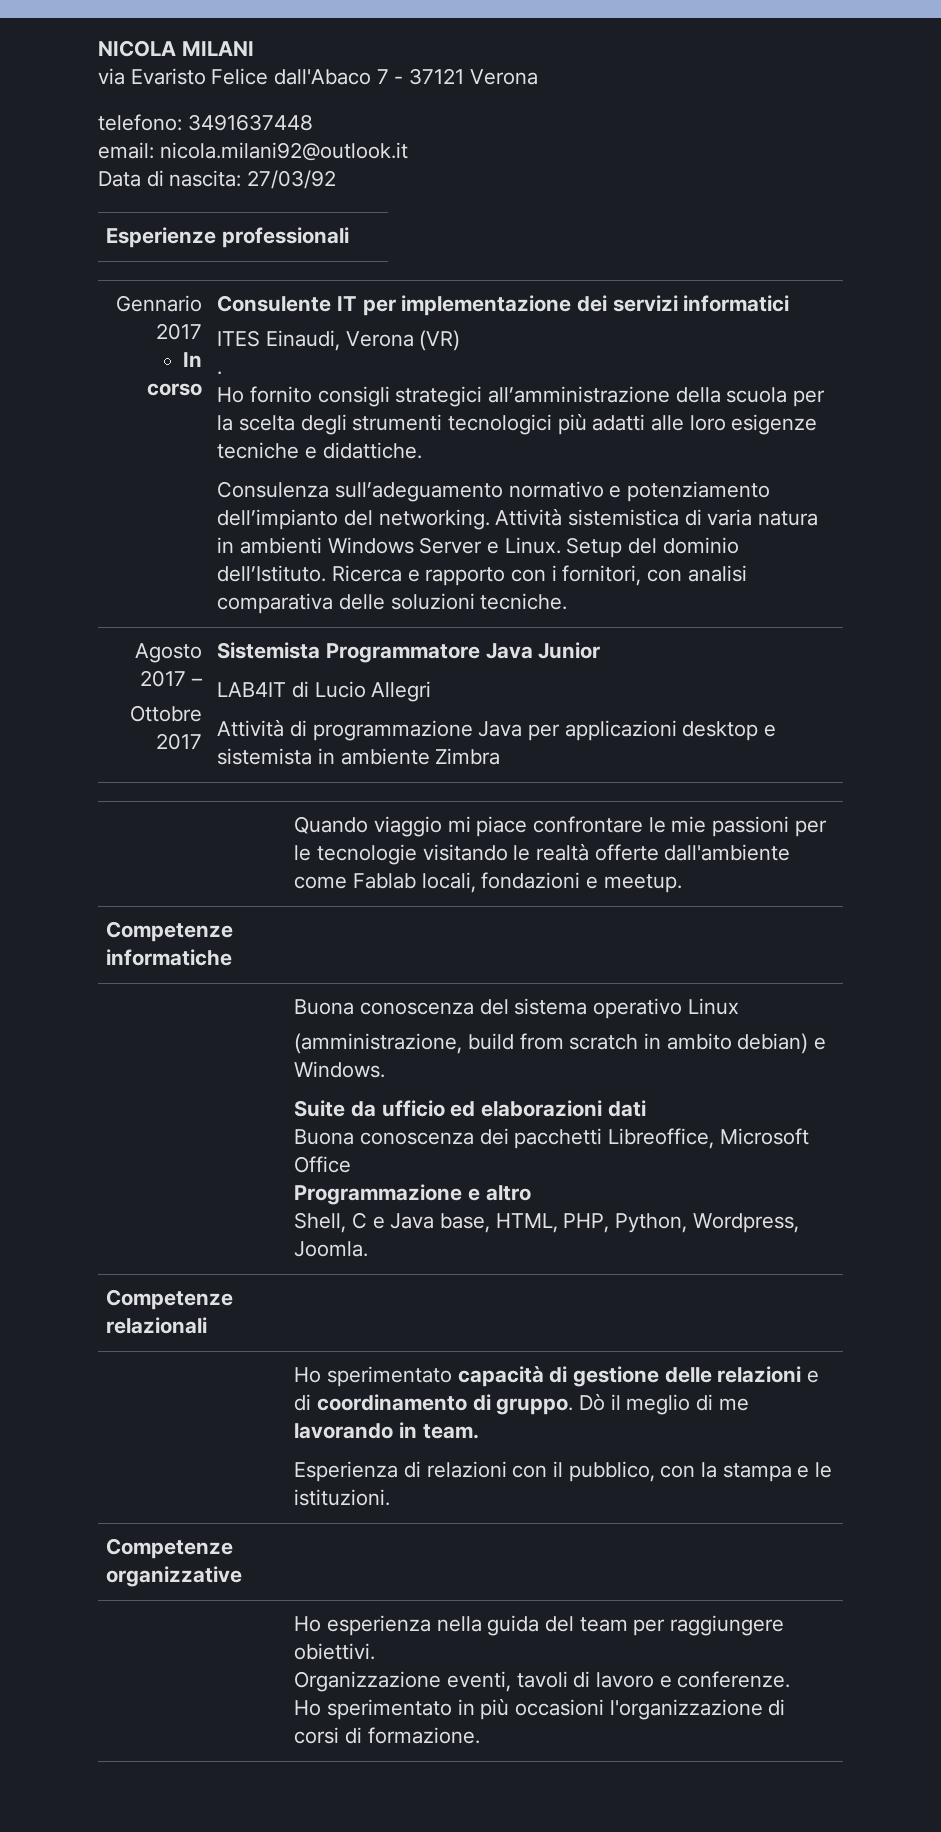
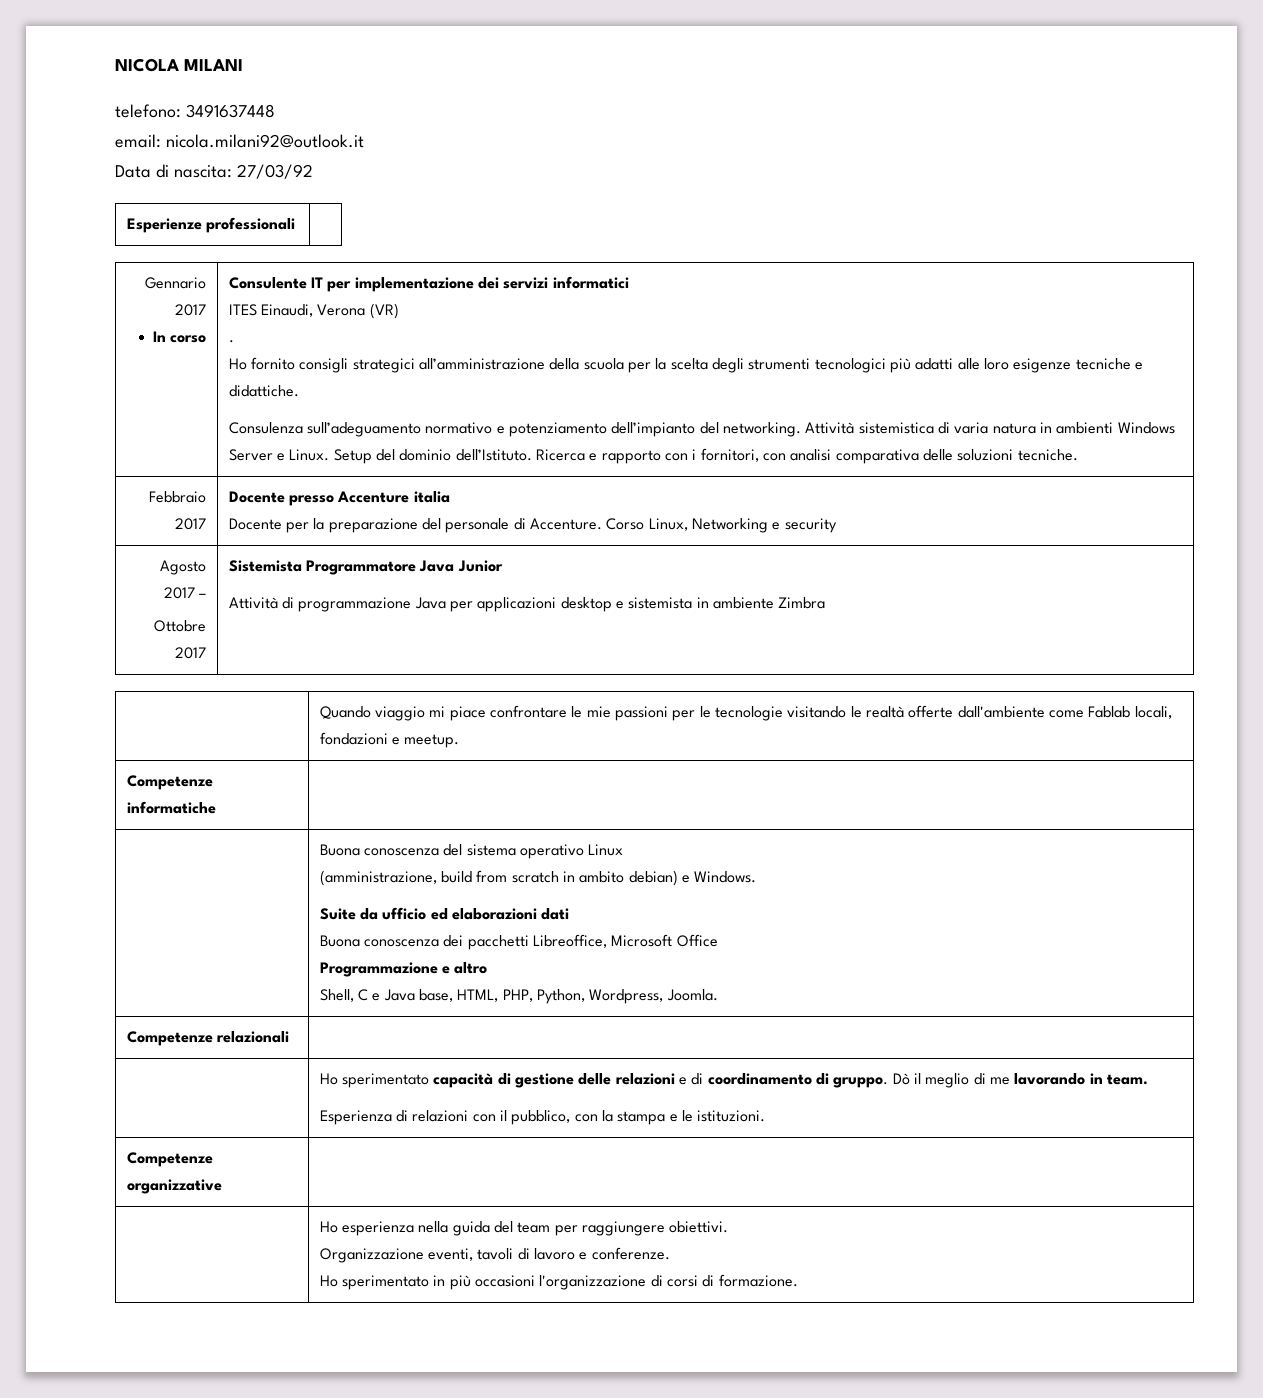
- via Evaristo Felice dall'Abaco 7 - 37121 Verona
+ Febbraio 2017 | Docente presso Accenture italia
+ Docente per la preparazione del personale di Accenture. Corso Linux, Networking e security
  Agosto 2017 –
  Ottobre 2017 | Sistemista Programmatore Java Junior
- LAB4IT di Lucio Allegri

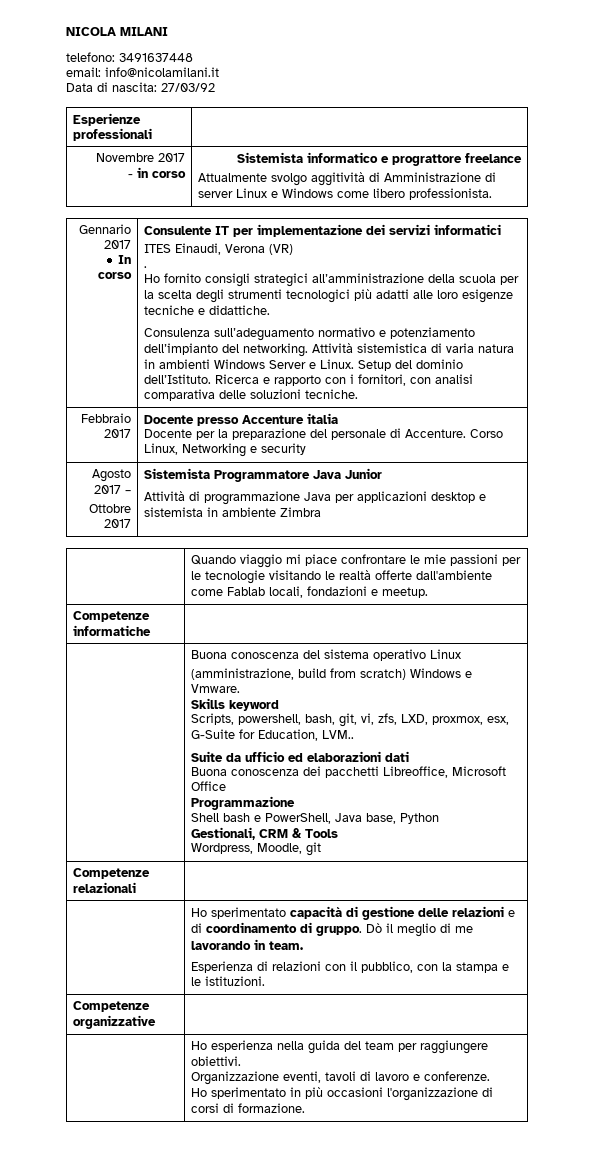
- email: nicola.milani92@outlook.it
+ email: info@nicolamilani.it
+ Novembre 2017
+ - in corso | Sistemista informatico e prograttore freelance
+ Attualmente svolgo aggitività di Amministrazione di server Linux e Windows come libero professionista.
- (amministrazione, build from scratch in ambito debian) e Windows.
+ (amministrazione, build from scratch) Windows e Vmware.
+ Skills keyword
+ Scripts, powershell, bash, git, vi, zfs, LXD, proxmox, esx, G-Suite for Education, LVM..
- Programmazione e altro
- Shell, C e Java base, HTML, PHP, Python, Wordpress, Joomla.
+ Programmazione
+ Shell bash e PowerShell, Java base, Python
+ Gestionali, CRM & Tools
+ Wordpress, Moodle, git

